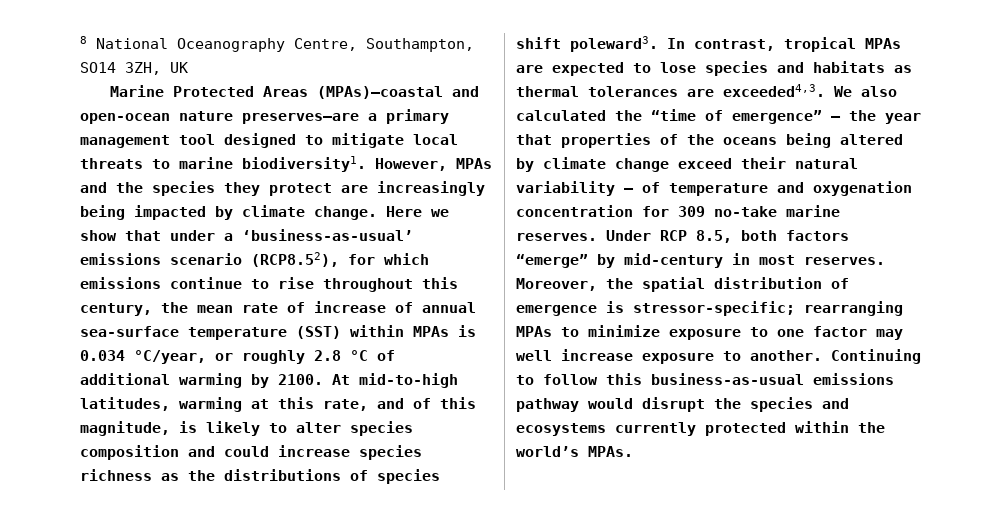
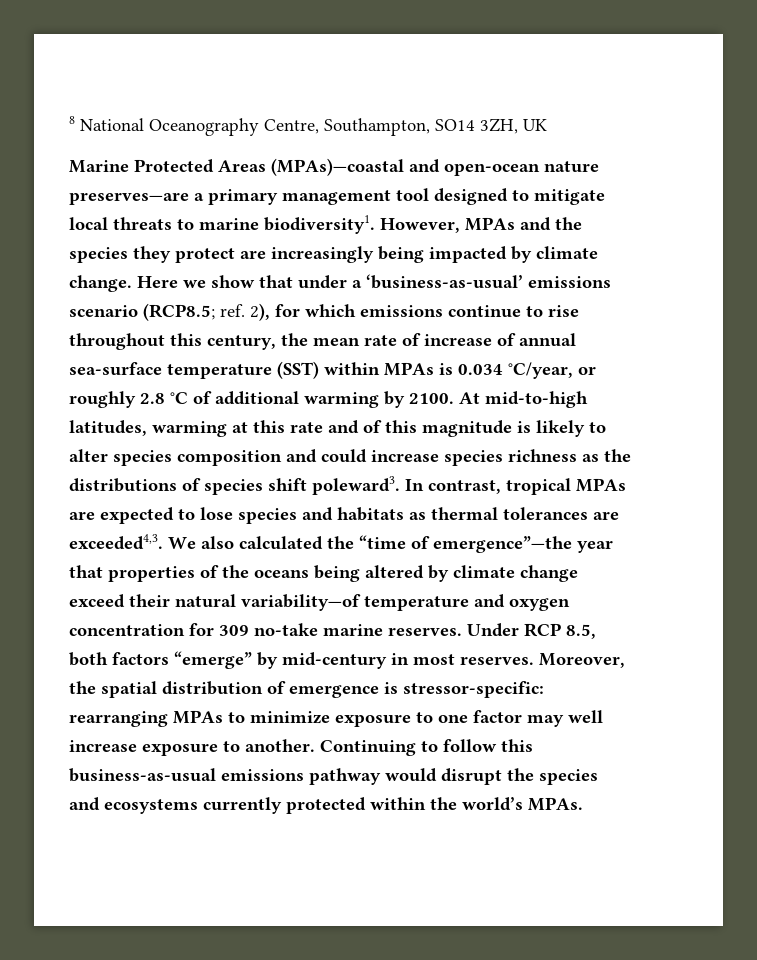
- Here we show that under a ‘business-as-usual’ emissions scenario (RCP8.52), for which emissions continue to rise throughout this century, the mean rate of increase of annual sea-surface temperature (SST) within MPAs is 0.034 °C/year, or roughly 2.8 °C of additional warming by 2100.
+ Here we show that under a ‘business-as-usual’ emissions scenario (RCP8.5; ref. 2), for which emissions continue to rise throughout this century, the mean rate of increase of annual sea-surface temperature (SST) within MPAs is 0.034 °C/year, or roughly 2.8 °C of additional warming by 2100.
- At mid-to-high latitudes, warming at this rate, and of this magnitude, is likely to alter species composition and could increase species richness as the distributions of species shift poleward3.
+ At mid-to-high latitudes, warming at this rate and of this magnitude is likely to alter species composition and could increase species richness as the distributions of species shift poleward3.
- We also calculated the “time of emergence” – the year that properties of the oceans being altered by climate change exceed their natural variability – of temperature and oxygenation concentration for 309 no-take marine reserves.
+ We also calculated the “time of emergence”—the year that properties of the oceans being altered by climate change exceed their natural variability—of temperature and oxygen concentration for 309 no-take marine reserves.
- Moreover, the spatial distribution of emergence is stressor-specific; rearranging MPAs to minimize exposure to one factor may well increase exposure to another.
+ Moreover, the spatial distribution of emergence is stressor-specific: rearranging MPAs to minimize exposure to one factor may well increase exposure to another.

